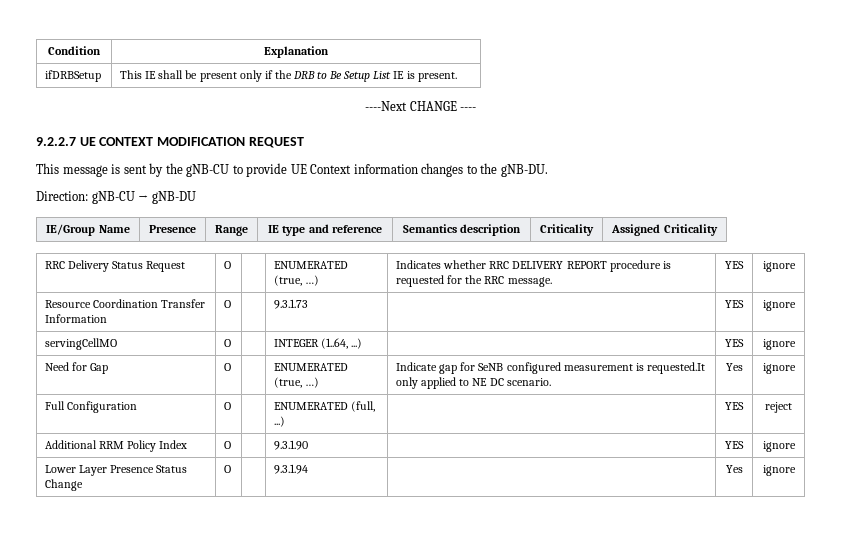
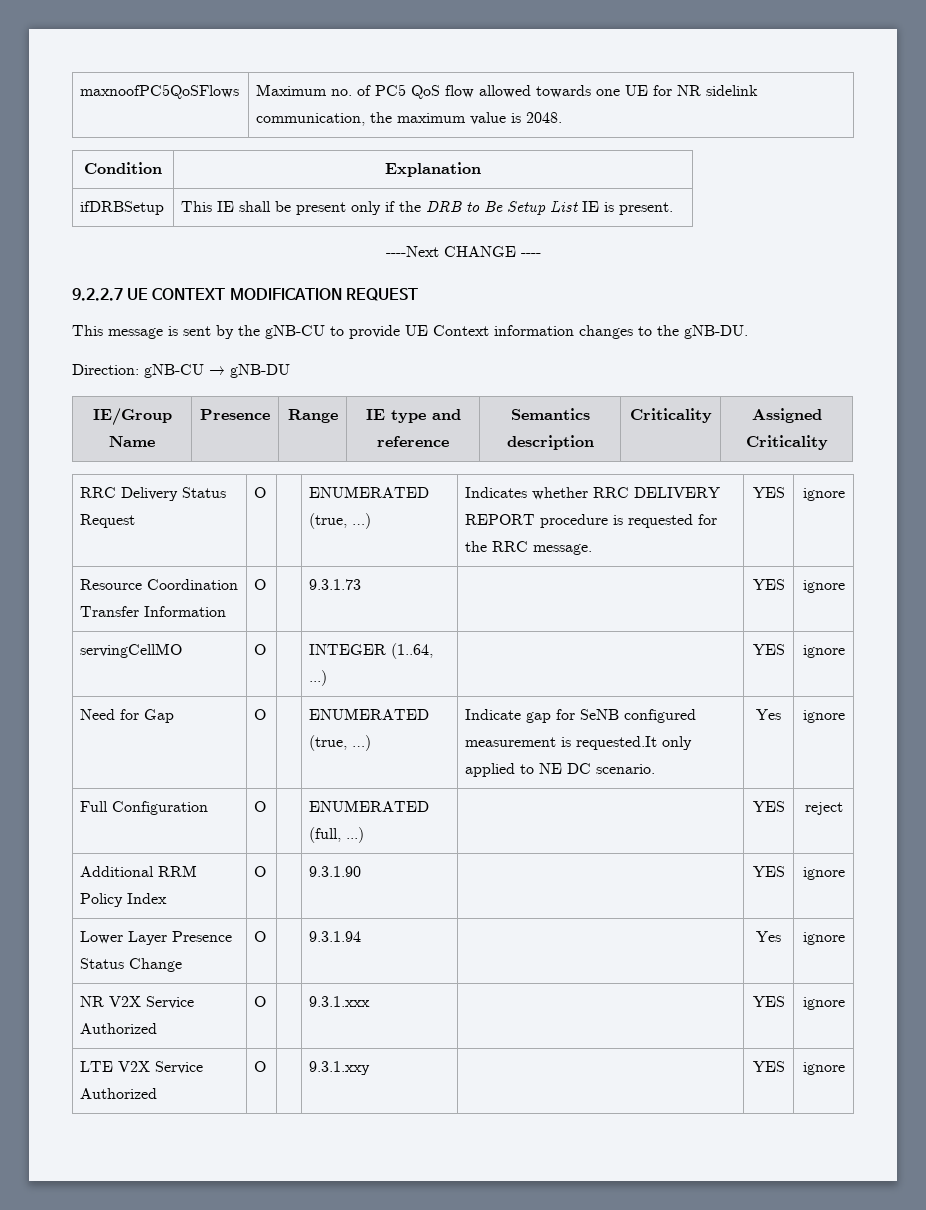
+ maxnoofPC5QoSFlows | Maximum no. of PC5 QoS flow allowed towards one UE for NR sidelink communication, the maximum value is 2048.
+ NR V2X Service Authorized | O | | 9.3.1.xxx | | YES | ignore
+ LTE V2X Service Authorized | O | | 9.3.1.xxy | | YES | ignore

